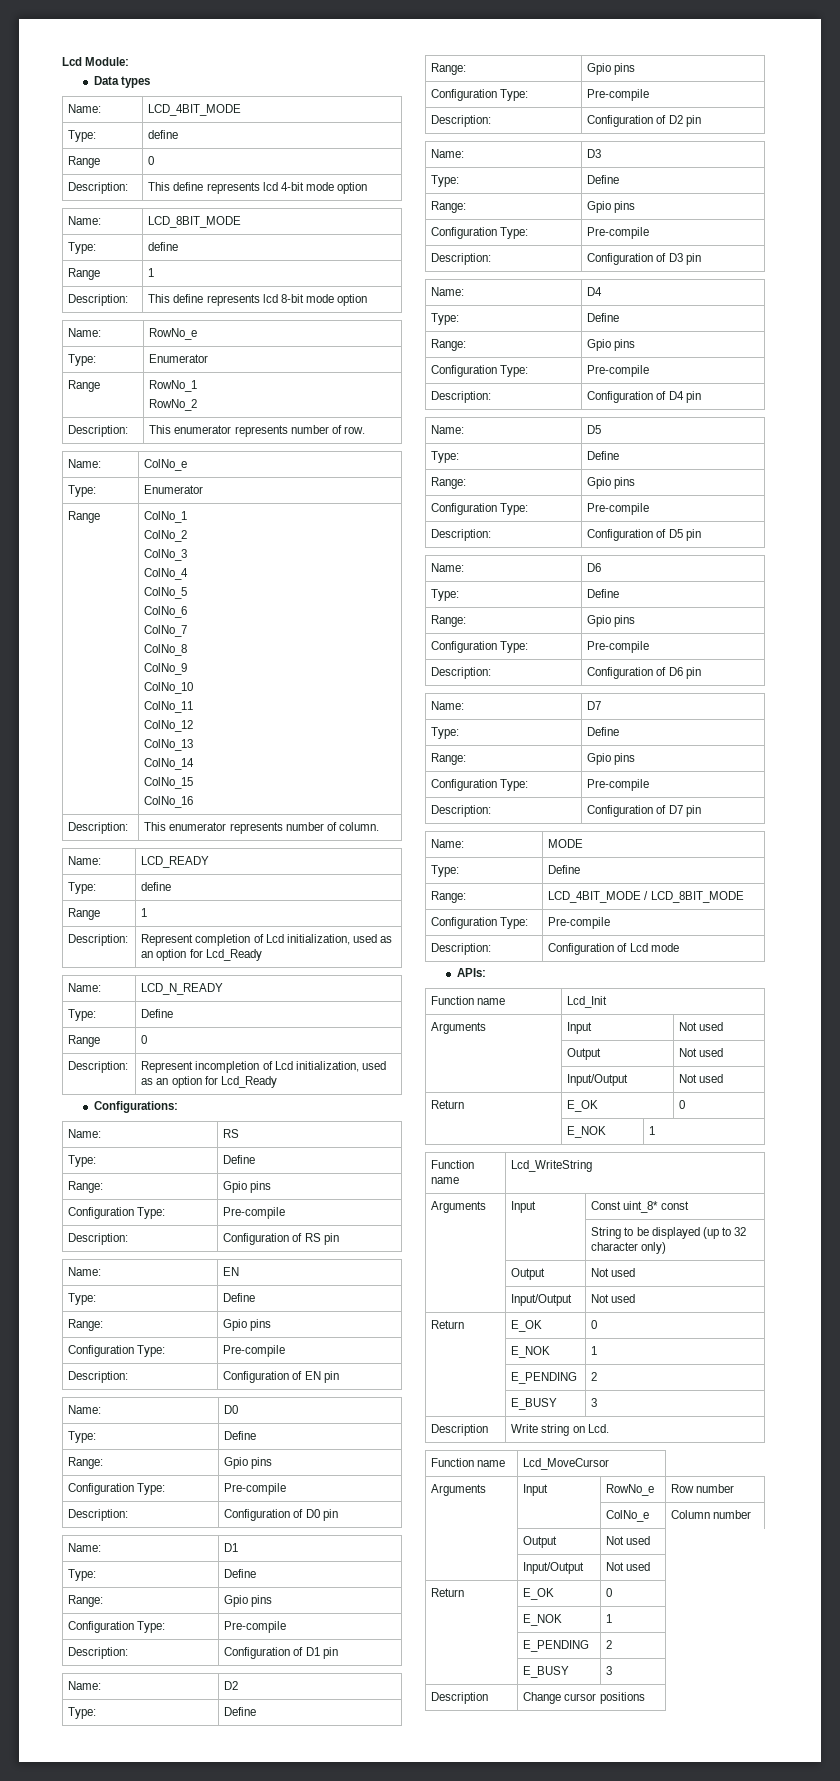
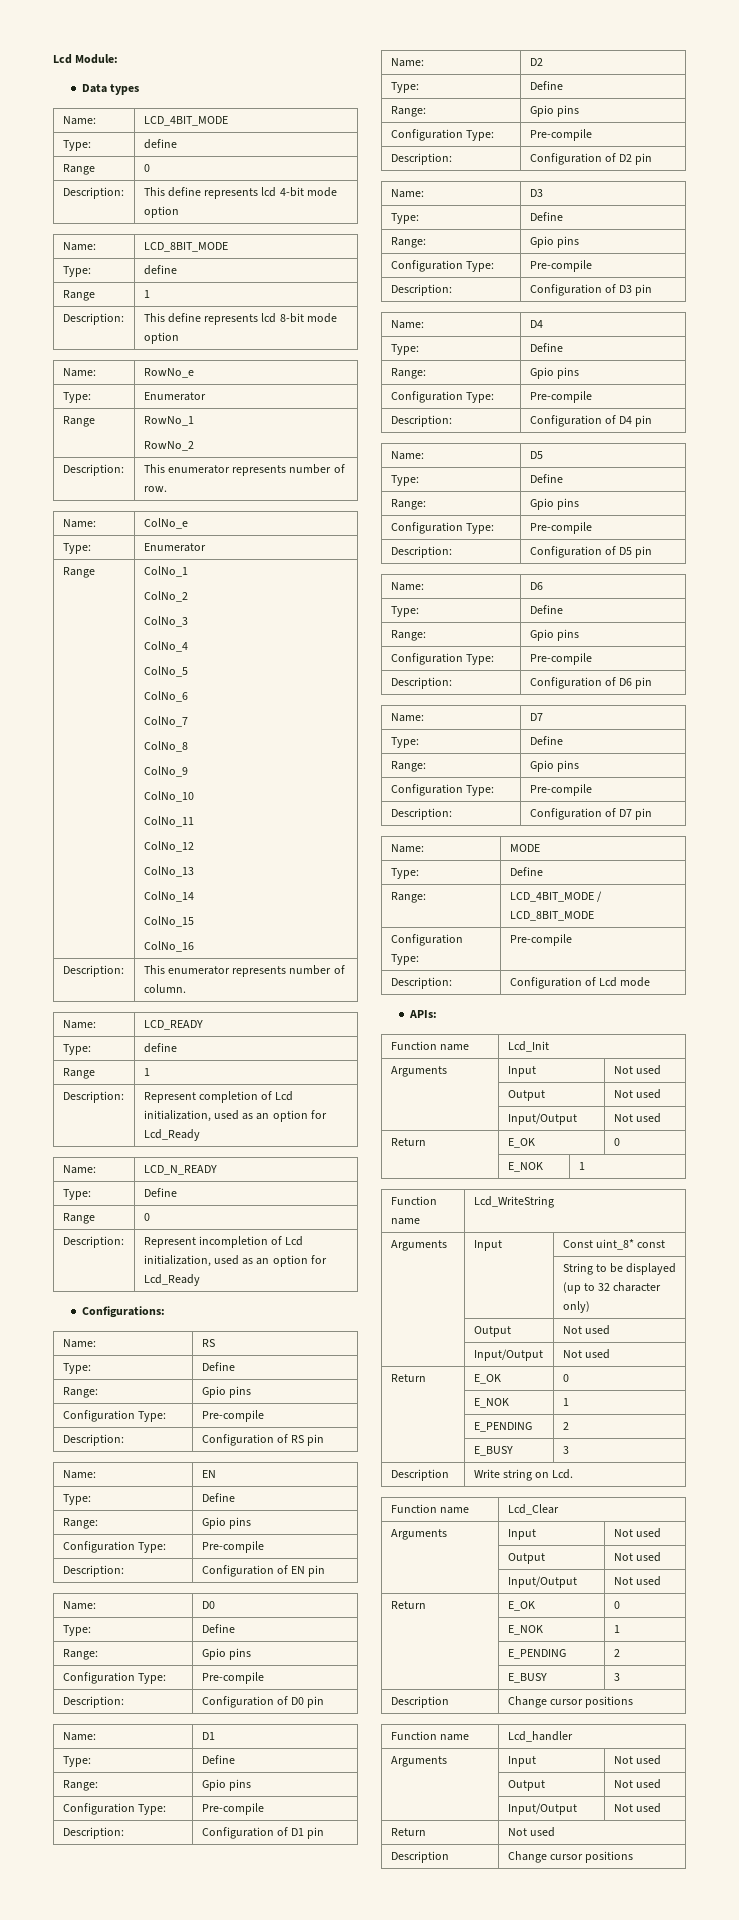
- Function name | Lcd_MoveCursor
- Arguments | Input | RowNo_e | Row number
- | | ColNo_e | Column number
+ Function name | Lcd_Clear
+ Arguments | Input | Not used
+ Function name | Lcd_handler
+ Arguments | Input | Not used
+ | Output | Not used
+ | Input/Output | Not used
+ Return | Not used
+ Description | Change cursor positions

